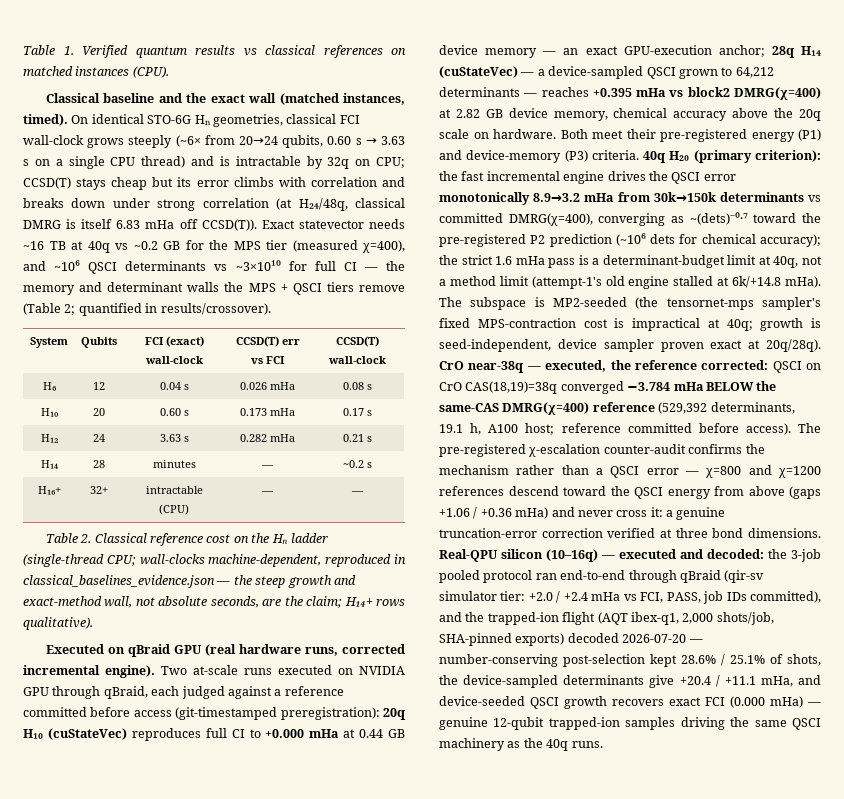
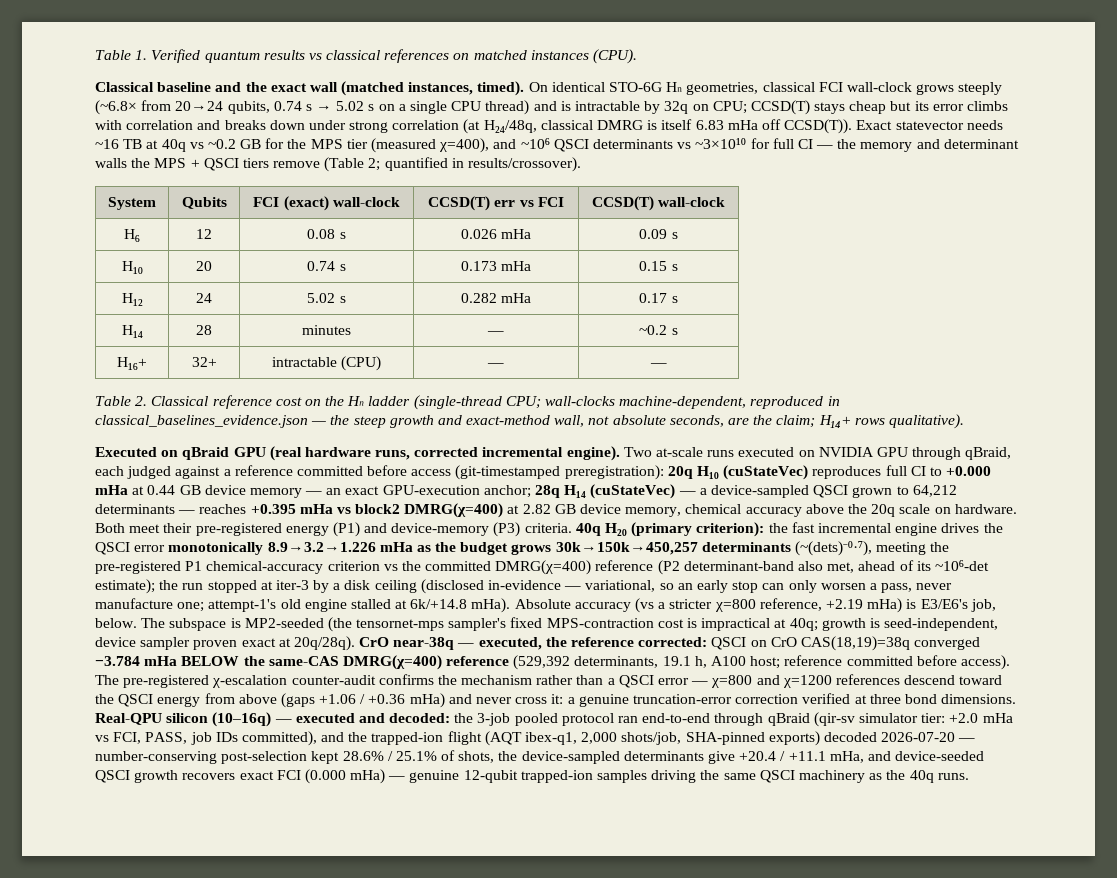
- On identical STO-6G Hₙ geometries, classical FCI wall-clock grows steeply (~6× from 20→24 qubits, 0.60 s → 3.63 s on a single CPU thread) and is intractable by 32q on CPU; CCSD(T) stays cheap but its error climbs with correlation and breaks down under strong correlation (at H₂₄/48q, classical DMRG is itself 6.83 mHa off CCSD(T)).
+ On identical STO-6G Hₙ geometries, classical FCI wall-clock grows steeply (~6.8× from 20→24 qubits, 0.74 s → 5.02 s on a single CPU thread) and is intractable by 32q on CPU; CCSD(T) stays cheap but its error climbs with correlation and breaks down under strong correlation (at H₂₄/48q, classical DMRG is itself 6.83 mHa off CCSD(T)).
- H₆ | 12 | 0.04 s | 0.026 mHa | 0.08 s
+ H₆ | 12 | 0.08 s | 0.026 mHa | 0.09 s
- H₁₀ | 20 | 0.60 s | 0.173 mHa | 0.17 s
+ H₁₀ | 20 | 0.74 s | 0.173 mHa | 0.15 s
- H₁₂ | 24 | 3.63 s | 0.282 mHa | 0.21 s
+ H₁₂ | 24 | 5.02 s | 0.282 mHa | 0.17 s
- 40q H₂₀ (primary criterion): the fast incremental engine drives the QSCI error monotonically 8.9→3.2 mHa from 30k→150k determinants vs committed DMRG(χ=400), converging as ~(dets)⁻⁰·⁷ toward the pre-registered P2 prediction (~10⁶ dets for chemical accuracy); the strict 1.6 mHa pass is a determinant-budget limit at 40q, not a method limit (attempt-1's old engine stalled at 6k/+14.8 mHa).
+ 40q H₂₀ (primary criterion): the fast incremental engine drives the QSCI error monotonically 8.9→3.2→1.226 mHa as the budget grows 30k→150k→450,257 determinants (~(dets)⁻⁰·⁷), meeting the pre-registered P1 chemical-accuracy criterion vs the committed DMRG(χ=400) reference (P2 determinant-band also met, ahead of its ~10⁶-det estimate); the run stopped at iter-3 by a disk ceiling (disclosed in-evidence — variational, so an early stop can only worsen a pass, never manufacture one; attempt-1's old engine stalled at 6k/+14.8 mHa).
+ Absolute accuracy (vs a stricter χ=800 reference, +2.19 mHa) is E3/E6's job, below.
- +2.0 / +2.4 mHa vs FCI, PASS, job IDs committed), and the trapped-ion flight (AQT ibex-q1, 2,000 shots/job, SHA-pinned exports) decoded 2026-07-20 — number-conserving post-selection kept 28.6% / 25.1% of shots, the device-sampled determinants give +20.4 / +11.1 mHa, and device-seeded QSCI growth recovers exact FCI (0.000 mHa) — genuine 12-qubit trapped-ion samples driving the same QSCI machinery as the 40q runs.
+ +2.0 mHa vs FCI, PASS, job IDs committed), and the trapped-ion flight (AQT ibex-q1, 2,000 shots/job, SHA-pinned exports) decoded 2026-07-20 — number-conserving post-selection kept 28.6% / 25.1% of shots, the device-sampled determinants give +20.4 / +11.1 mHa, and device-seeded QSCI growth recovers exact FCI (0.000 mHa) — genuine 12-qubit trapped-ion samples driving the same QSCI machinery as the 40q runs.

